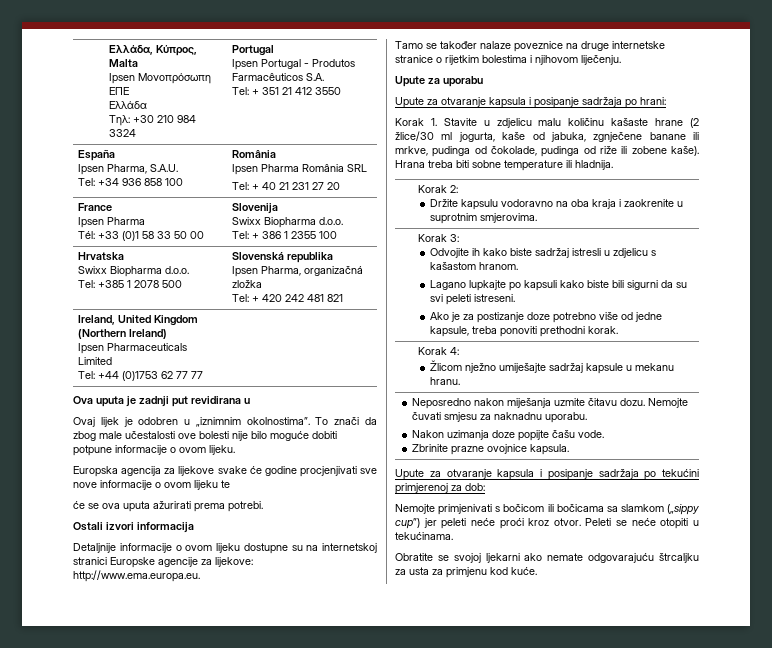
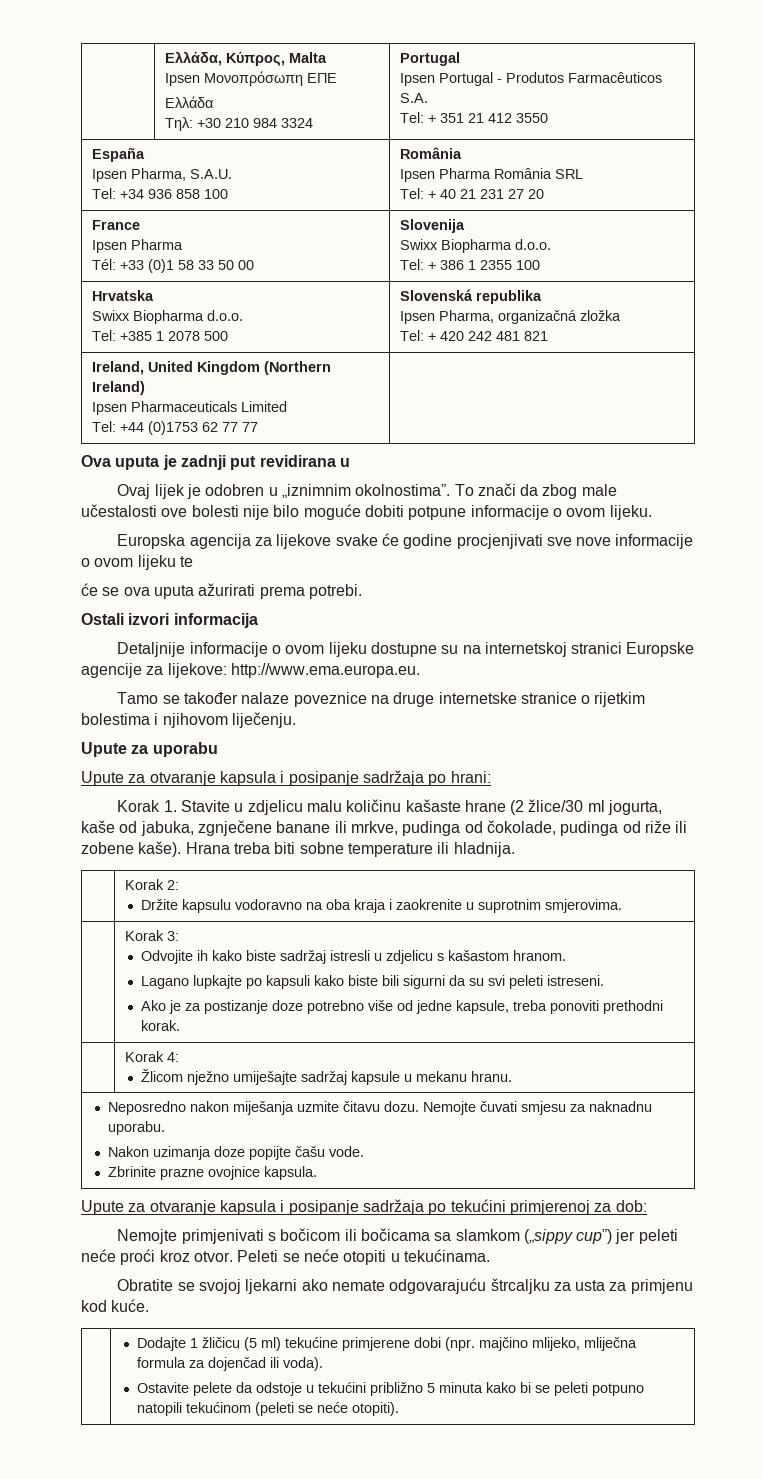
+ | Dodajte 1 žličicu (5 ml) tekućine primjerene dobi (npr. majčino mlijeko, mliječna formula za dojenčad ili voda).
+ Ostavite pelete da odstoje u tekućini približno 5 minuta kako bi se peleti potpuno natopili tekućinom (peleti se neće otopiti).

